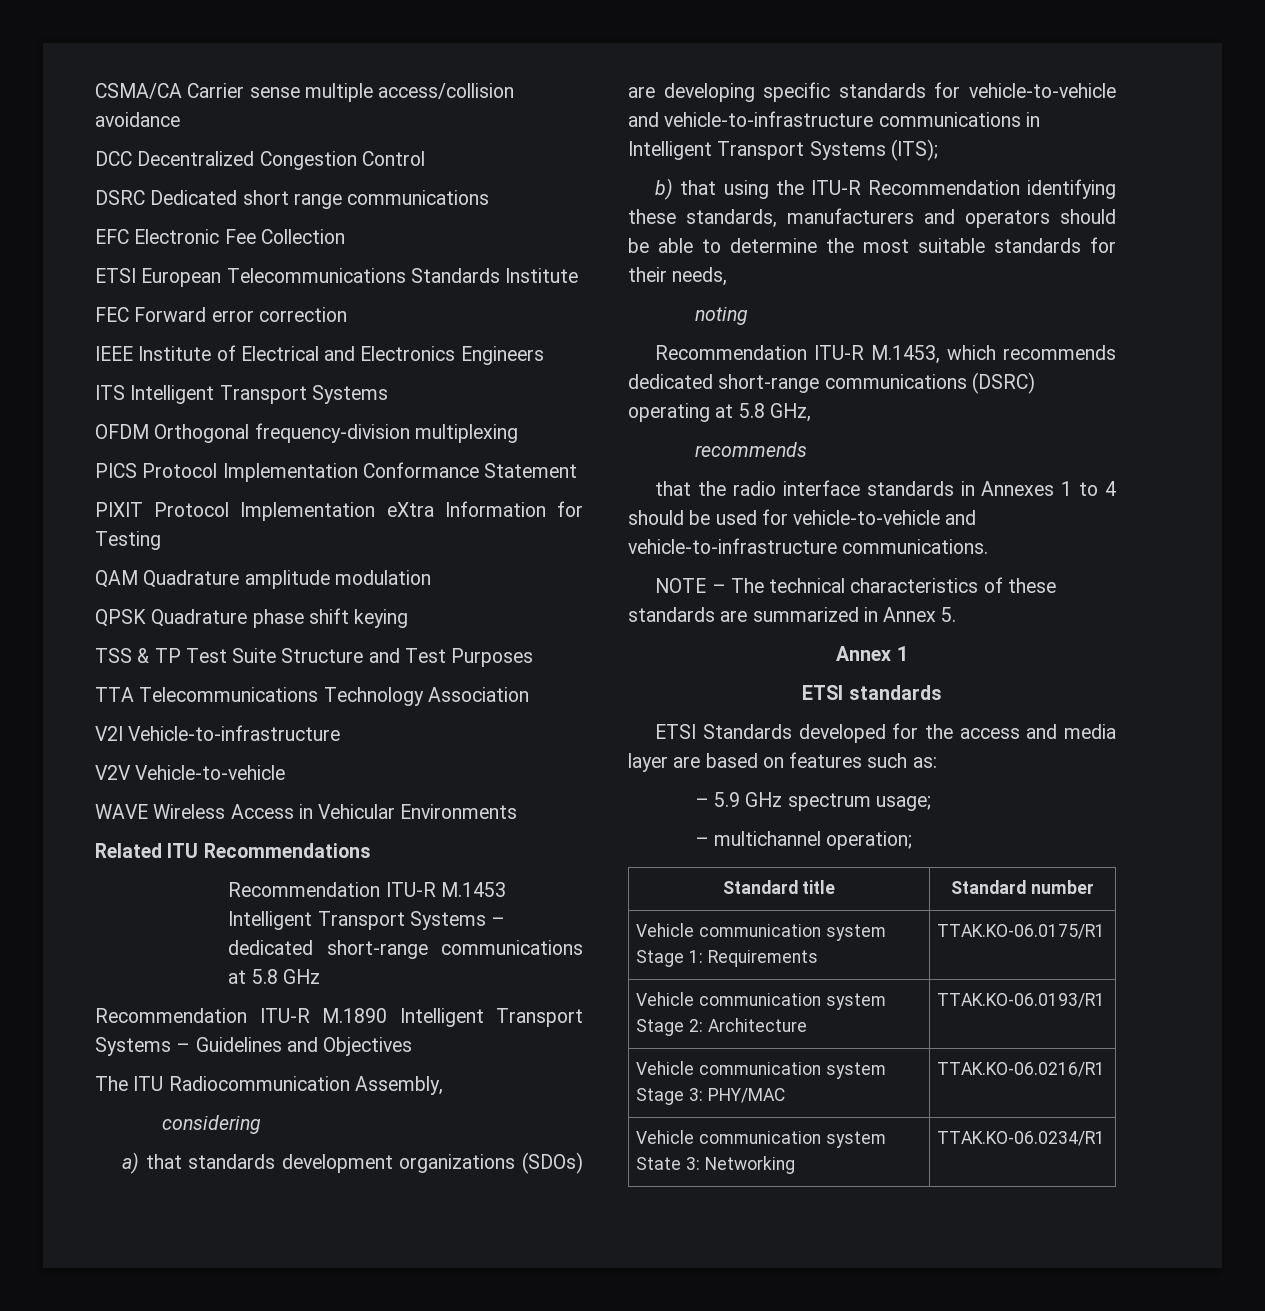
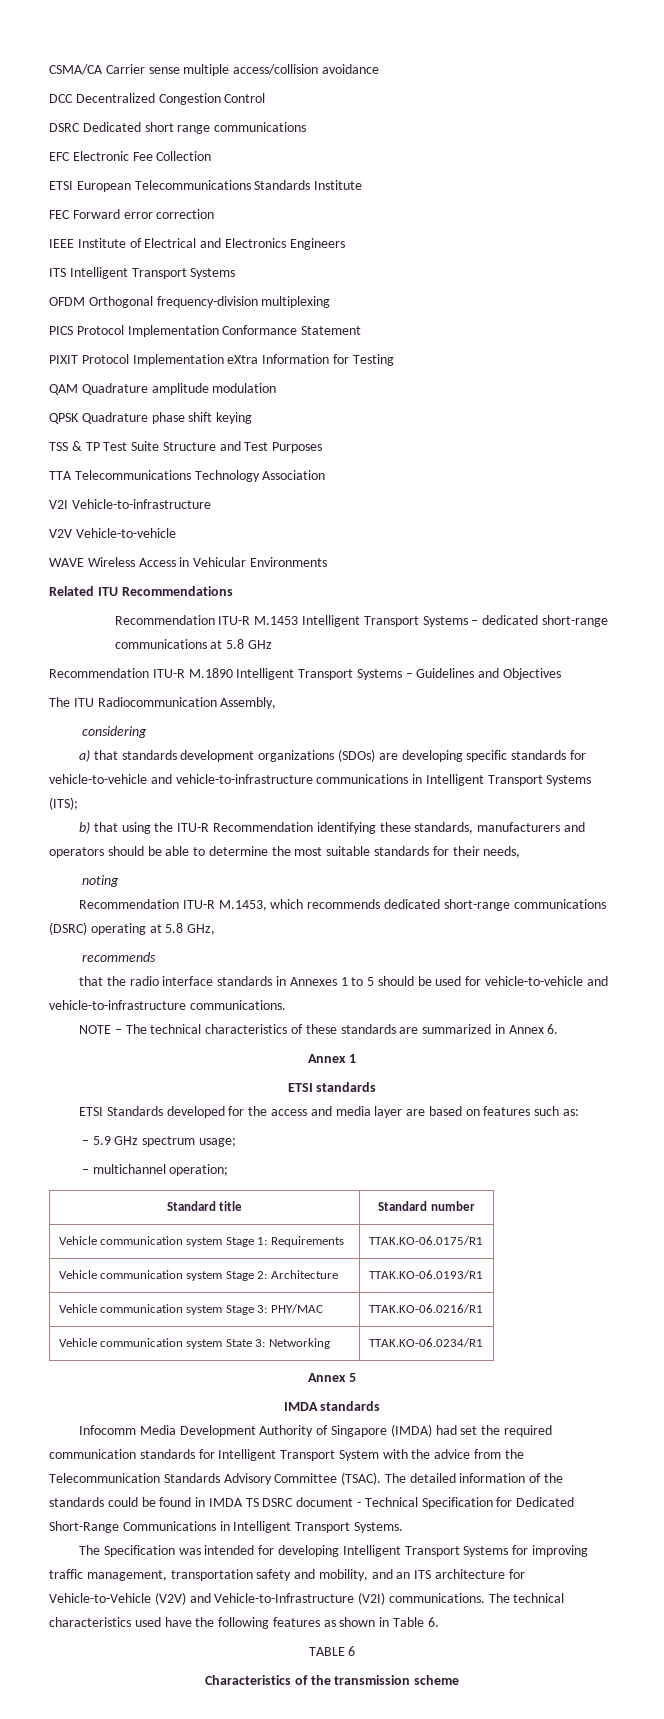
- that the radio interface standards in Annexes 1 to 4 should be used for vehicle-to-vehicle and vehicle-to-infrastructure communications.
+ that the radio interface standards in Annexes 1 to 5 should be used for vehicle-to-vehicle and vehicle-to-infrastructure communications.
- NOTE – The technical characteristics of these standards are summarized in Annex 5.
+ NOTE – The technical characteristics of these standards are summarized in Annex 6.
+ Annex 5
+ IMDA standards
+ Infocomm Media Development Authority of Singapore (IMDA) had set the required communication standards for Intelligent Transport System with the advice from the Telecommunication Standards Advisory Committee (TSAC). The detailed information of the standards could be found in IMDA TS DSRC document - Technical Specification for Dedicated Short-Range Communications in Intelligent Transport Systems.
+ The Specification was intended for developing Intelligent Transport Systems for improving traffic management, transportation safety and mobility, and an ITS architecture for Vehicle-to-Vehicle (V2V) and Vehicle-to-Infrastructure (V2I) communications. The technical characteristics used have the following features as shown in Table 6.
+ TABLE 6
+ Characteristics of the transmission scheme

